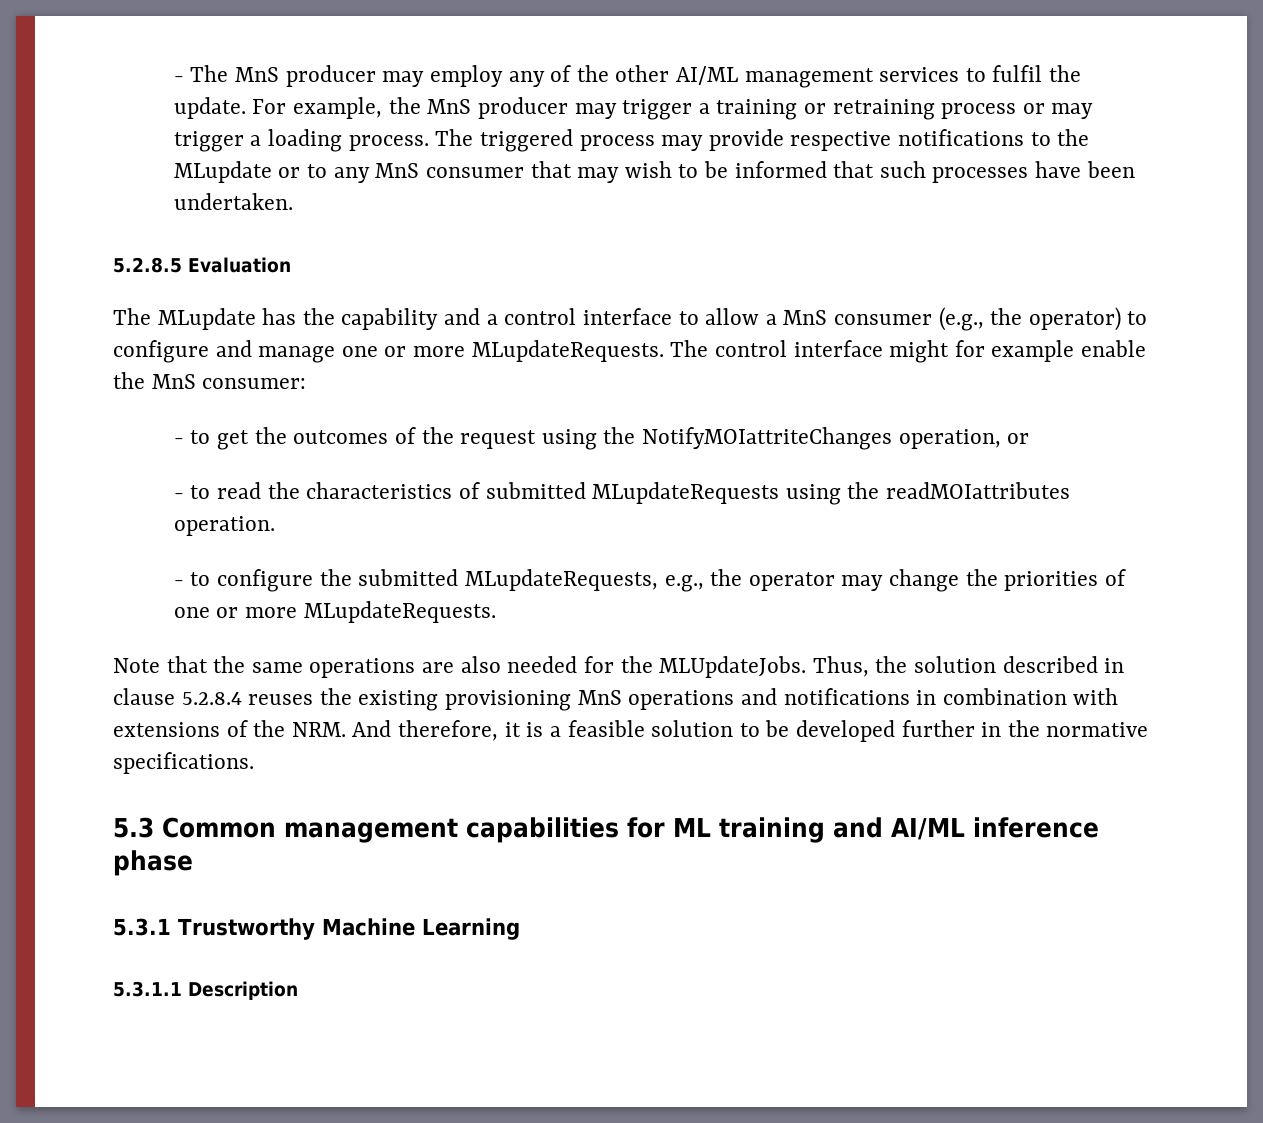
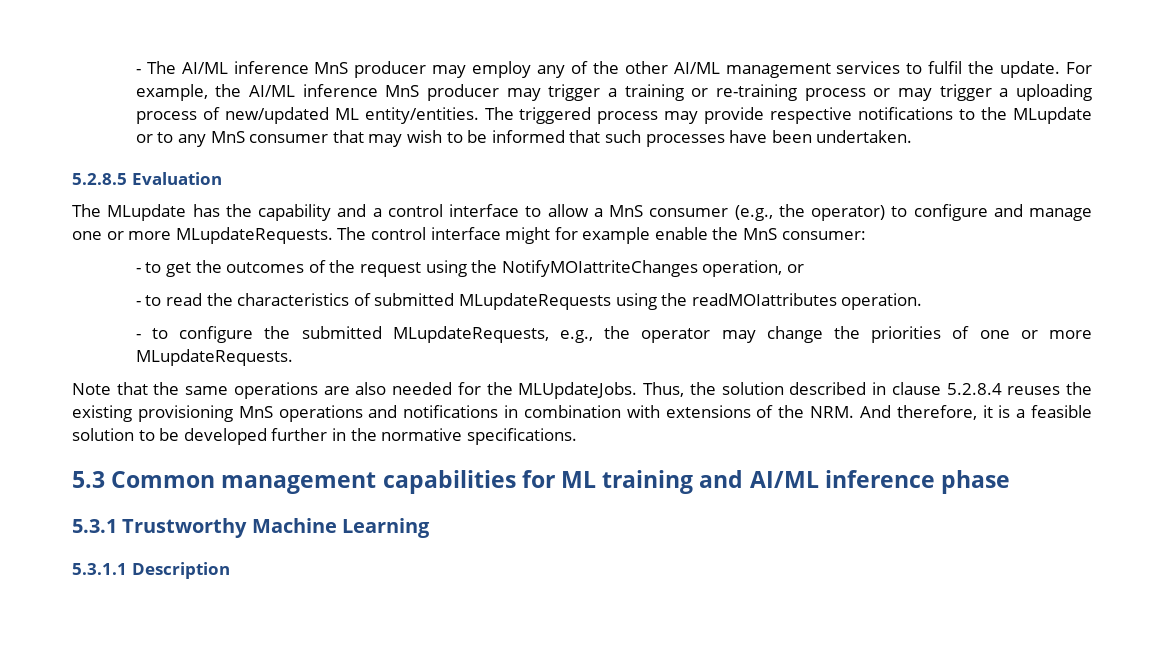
- - The MnS producer may employ any of the other AI/ML management services to fulfil the update.
+ - The AI/ML inference MnS producer may employ any of the other AI/ML management services to fulfil the update.
- For example, the MnS producer may trigger a training or retraining process or may trigger a loading process.
+ For example, the AI/ML inference MnS producer may trigger a training or re-training process or may trigger a uploading process of new/updated ML entity/entities.

